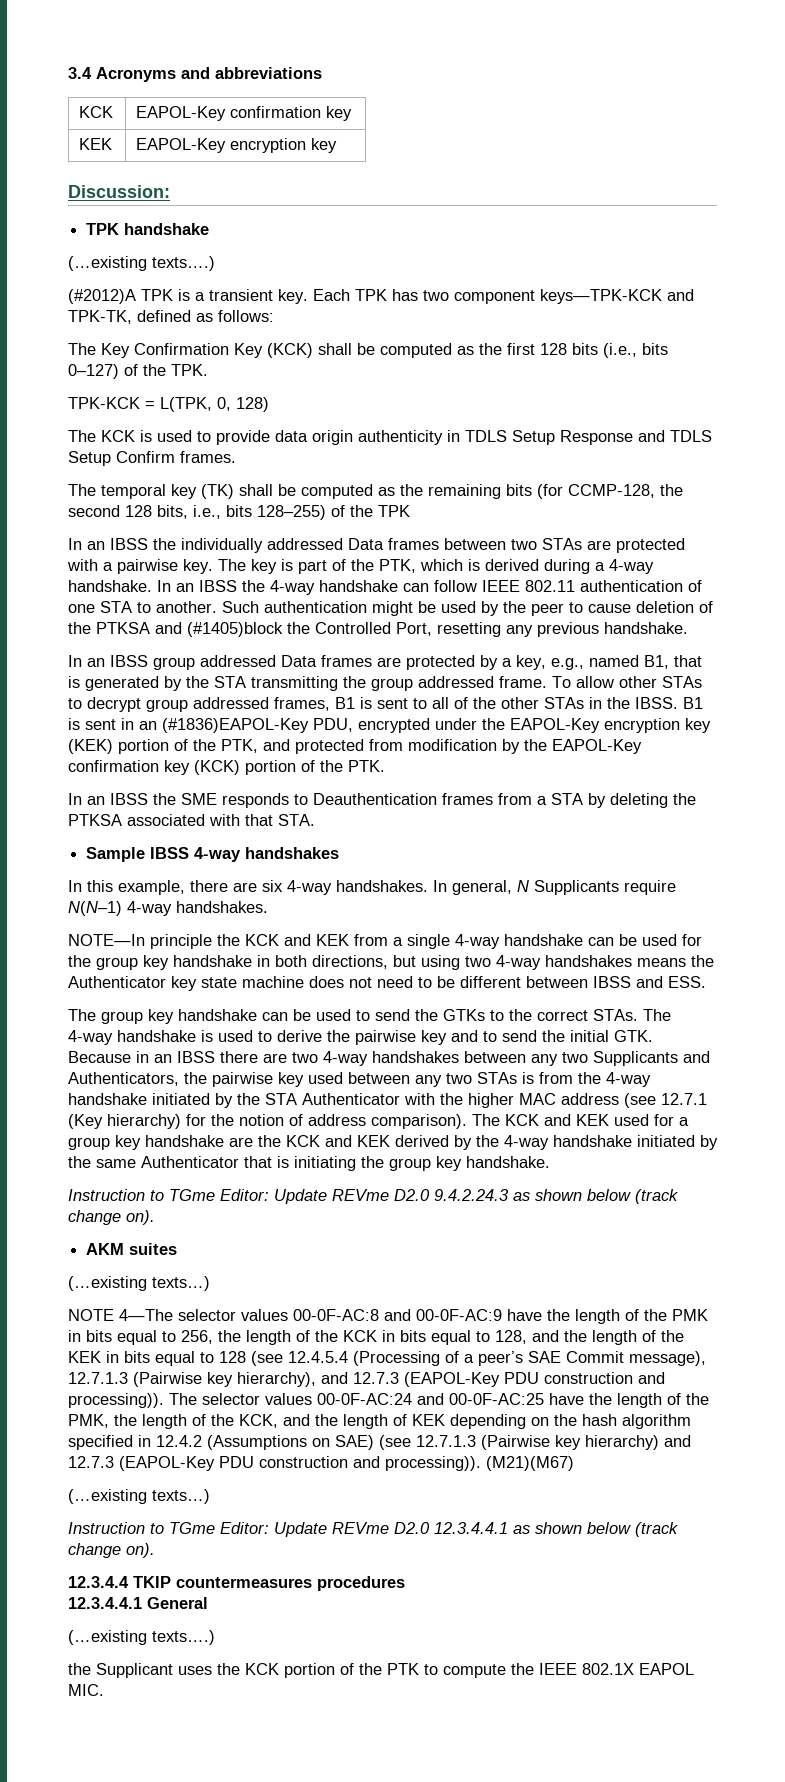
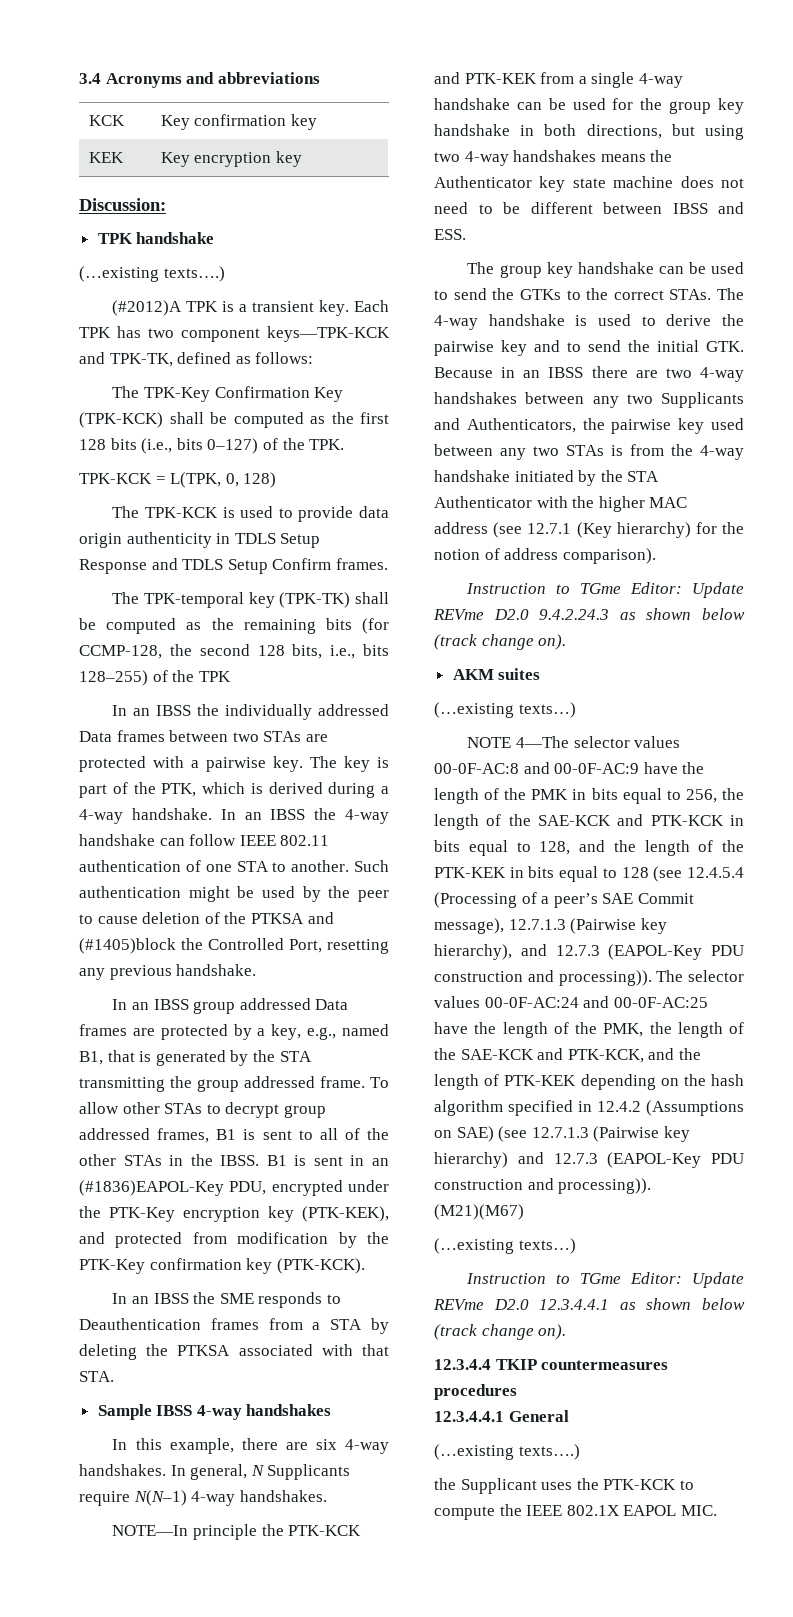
- KCK | EAPOL-Key confirmation key
+ KCK | Key confirmation key
- KEK | EAPOL-Key encryption key
+ KEK | Key encryption key
- The Key Confirmation Key (KCK) shall be computed as the first 128 bits (i.e., bits 0–127) of the TPK.
+ The TPK-Key Confirmation Key (TPK-KCK) shall be computed as the first 128 bits (i.e., bits 0–127) of the TPK.
- The KCK is used to provide data origin authenticity in TDLS Setup Response and TDLS Setup Confirm frames.
+ The TPK-KCK is used to provide data origin authenticity in TDLS Setup Response and TDLS Setup Confirm frames.
- The temporal key (TK) shall be computed as the remaining bits (for CCMP-128, the second 128 bits, i.e., bits 128–255) of the TPK
+ The TPK-temporal key (TPK-TK) shall be computed as the remaining bits (for CCMP-128, the second 128 bits, i.e., bits 128–255) of the TPK
- B1 is sent in an (#1836)EAPOL-Key PDU, encrypted under the EAPOL-Key encryption key (KEK) portion of the PTK, and protected from modification by the EAPOL-Key confirmation key (KCK) portion of the PTK.
+ B1 is sent in an (#1836)EAPOL-Key PDU, encrypted under the PTK-Key encryption key (PTK-KEK), and protected from modification by the PTK-Key confirmation key (PTK-KCK).
- NOTE—In principle the KCK and KEK from a single 4-way handshake can be used for the group key handshake in both directions, but using two 4-way handshakes means the Authenticator key state machine does not need to be different between IBSS and ESS.
+ NOTE—In principle the PTK-KCK and PTK-KEK from a single 4-way handshake can be used for the group key handshake in both directions, but using two 4-way handshakes means the Authenticator key state machine does not need to be different between IBSS and ESS.
- The KCK and KEK used for a group key handshake are the KCK and KEK derived by the 4-way handshake initiated by the same Authenticator that is initiating the group key handshake.
- NOTE 4—The selector values 00-0F-AC:8 and 00-0F-AC:9 have the length of the PMK in bits equal to 256, the length of the KCK in bits equal to 128, and the length of the KEK in bits equal to 128 (see 12.4.5.4 (Processing of a peer’s SAE Commit message), 12.7.1.3 (Pairwise key hierarchy), and 12.7.3 (EAPOL-Key PDU construction and processing)).
+ NOTE 4—The selector values 00-0F-AC:8 and 00-0F-AC:9 have the length of the PMK in bits equal to 256, the length of the SAE-KCK and PTK-KCK in bits equal to 128, and the length of the PTK-KEK in bits equal to 128 (see 12.4.5.4 (Processing of a peer’s SAE Commit message), 12.7.1.3 (Pairwise key hierarchy), and 12.7.3 (EAPOL-Key PDU construction and processing)).
- The selector values 00-0F-AC:24 and 00-0F-AC:25 have the length of the PMK, the length of the KCK, and the length of KEK depending on the hash algorithm specified in 12.4.2 (Assumptions on SAE) (see 12.7.1.3 (Pairwise key hierarchy) and 12.7.3 (EAPOL-Key PDU construction and processing)).
+ The selector values 00-0F-AC:24 and 00-0F-AC:25 have the length of the PMK, the length of the SAE-KCK and PTK-KCK, and the length of PTK-KEK depending on the hash algorithm specified in 12.4.2 (Assumptions on SAE) (see 12.7.1.3 (Pairwise key hierarchy) and 12.7.3 (EAPOL-Key PDU construction and processing)).
- the Supplicant uses the KCK portion of the PTK to compute the IEEE 802.1X EAPOL MIC.
+ the Supplicant uses the PTK-KCK to compute the IEEE 802.1X EAPOL MIC.

